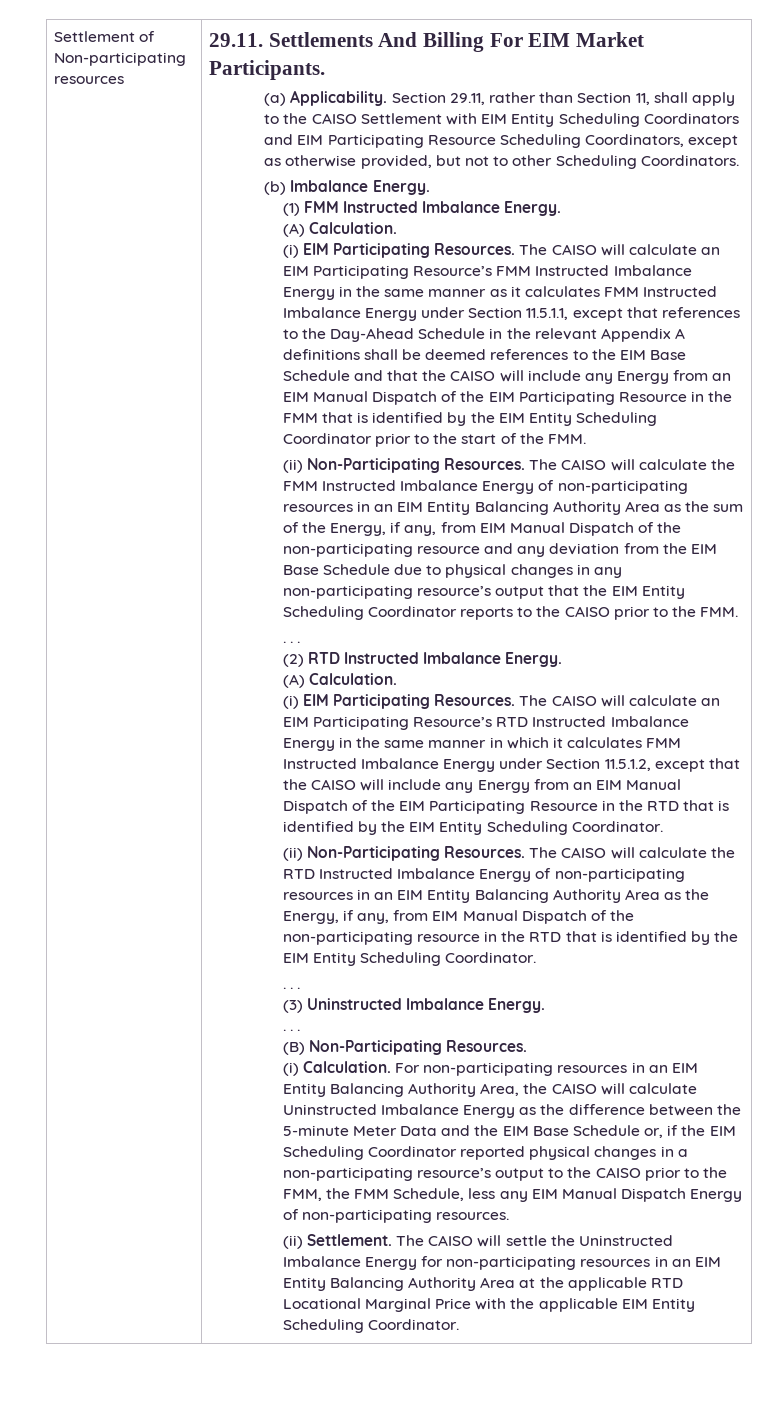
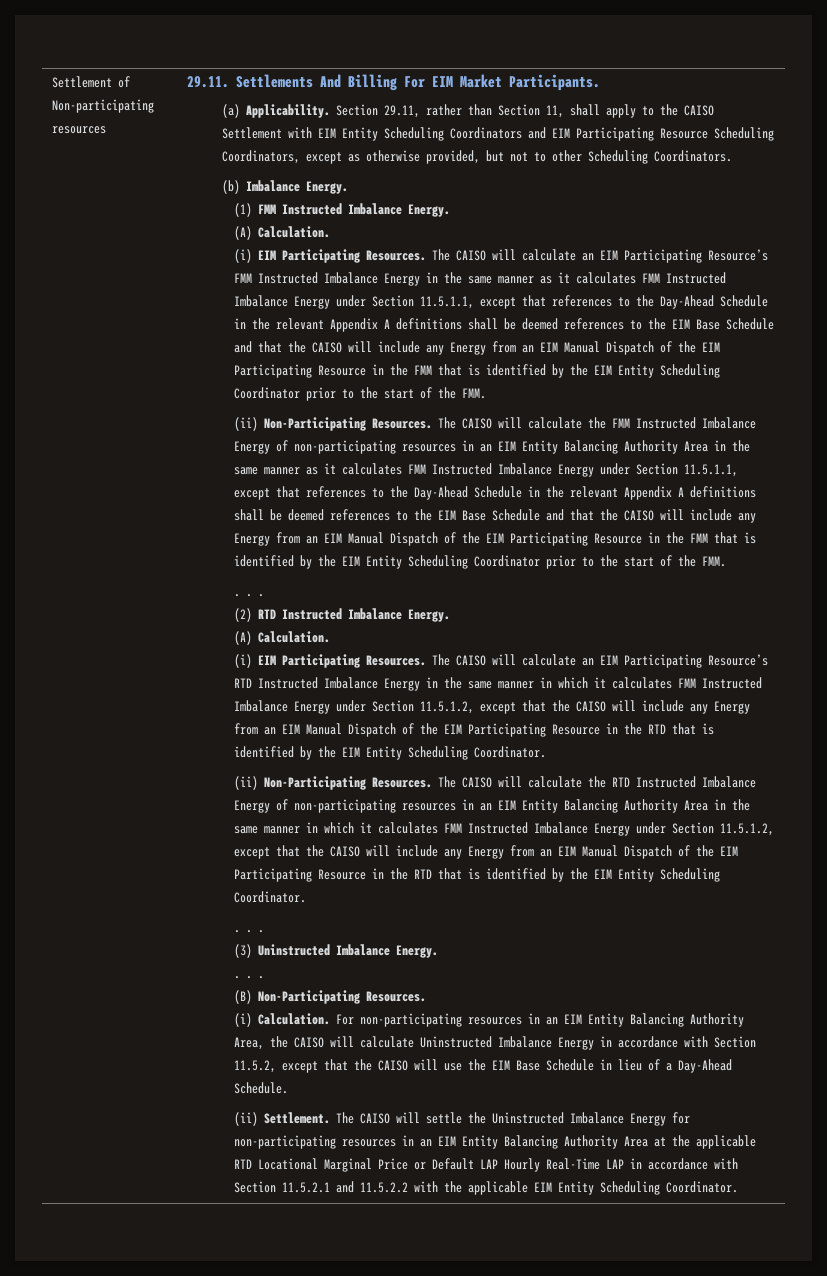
- The CAISO will calculate the FMM Instructed Imbalance Energy of non-participating resources in an EIM Entity Balancing Authority Area as the sum of the Energy, if any, from EIM Manual Dispatch of the non-participating resource and any deviation from the EIM Base Schedule due to physical changes in any non-participating resource’s output that the EIM Entity Scheduling Coordinator reports to the CAISO prior to the FMM.
+ The CAISO will calculate the FMM Instructed Imbalance Energy of non-participating resources in an EIM Entity Balancing Authority Area in the same manner as it calculates FMM Instructed Imbalance Energy under Section 11.5.1.1, except that references to the Day-Ahead Schedule in the relevant Appendix A definitions shall be deemed references to the EIM Base Schedule and that the CAISO will include any Energy from an EIM Manual Dispatch of the EIM Participating Resource in the FMM that is identified by the EIM Entity Scheduling Coordinator prior to the start of the FMM.
- The CAISO will calculate the RTD Instructed Imbalance Energy of non-participating resources in an EIM Entity Balancing Authority Area as the Energy, if any, from EIM Manual Dispatch of the non-participating resource in the RTD that is identified by the EIM Entity Scheduling Coordinator.
+ The CAISO will calculate the RTD Instructed Imbalance Energy of non-participating resources in an EIM Entity Balancing Authority Area in the same manner in which it calculates FMM Instructed Imbalance Energy under Section 11.5.1.2, except that the CAISO will include any Energy from an EIM Manual Dispatch of the EIM Participating Resource in the RTD that is identified by the EIM Entity Scheduling Coordinator.
- For non-participating resources in an EIM Entity Balancing Authority Area, the CAISO will calculate Uninstructed Imbalance Energy as the difference between the 5-minute Meter Data and the EIM Base Schedule or, if the EIM Scheduling Coordinator reported physical changes in a non-participating resource’s output to the CAISO prior to the FMM, the FMM Schedule, less any EIM Manual Dispatch Energy of non-participating resources.
+ For non-participating resources in an EIM Entity Balancing Authority Area, the CAISO will calculate Uninstructed Imbalance Energy in accordance with Section 11.5.2, except that the CAISO will use the EIM Base Schedule in lieu of a Day-Ahead Schedule.
- The CAISO will settle the Uninstructed Imbalance Energy for non-participating resources in an EIM Entity Balancing Authority Area at the applicable RTD Locational Marginal Price with the applicable EIM Entity Scheduling Coordinator.
+ The CAISO will settle the Uninstructed Imbalance Energy for non-participating resources in an EIM Entity Balancing Authority Area at the applicable RTD Locational Marginal Price or Default LAP Hourly Real-Time LAP in accordance with Section 11.5.2.1 and 11.5.2.2 with the applicable EIM Entity Scheduling Coordinator.

